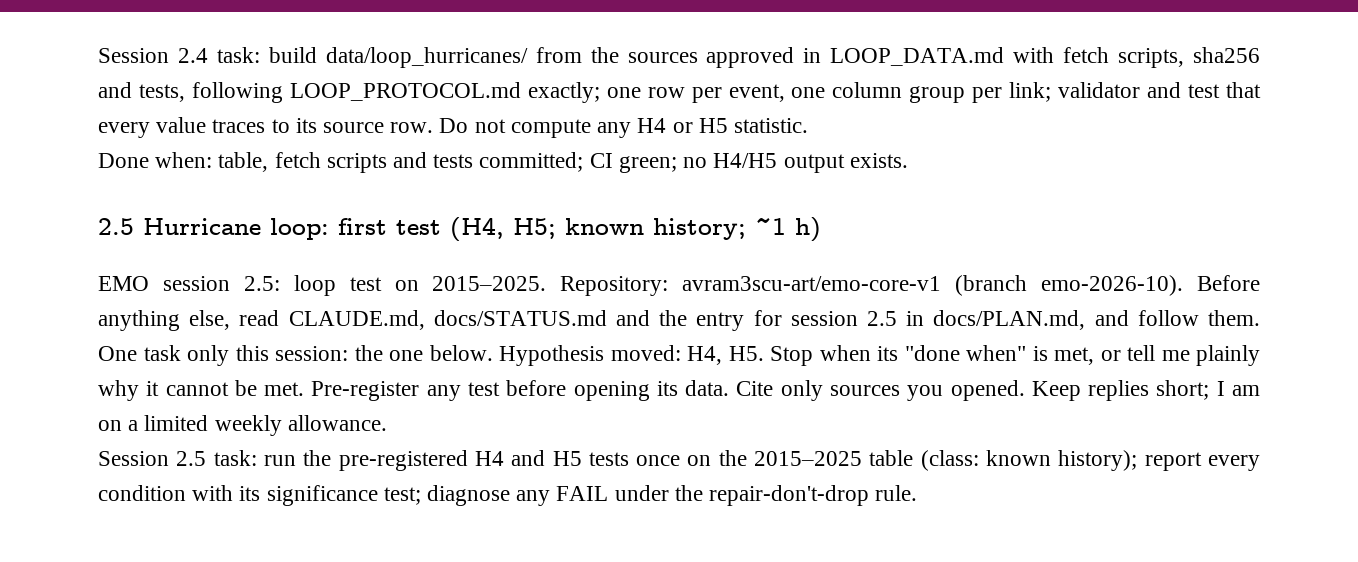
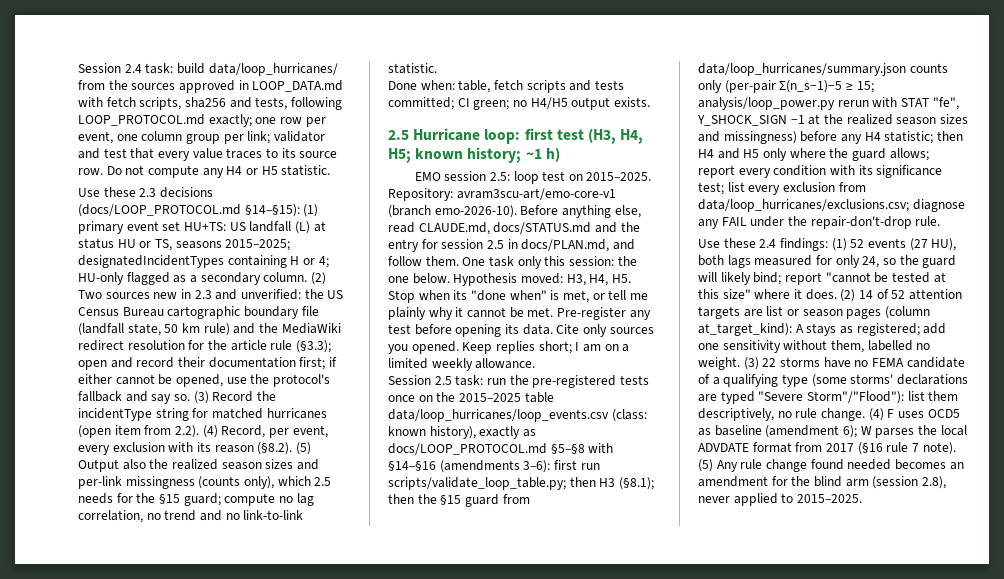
+ Use these 2.3 decisions (docs/LOOP_PROTOCOL.md §14–§15): (1) primary event set HU+TS: US landfall (L) at status HU or TS, seasons 2015–2025; designatedIncidentTypes containing H or 4; HU-only flagged as a secondary column. (2) Two sources new in 2.3 and unverified: the US Census Bureau cartographic boundary file (landfall state, 50 km rule) and the MediaWiki redirect resolution for the article rule (§3.3); open and record their documentation first; if either cannot be opened, use the protocol's fallback and say so. (3) Record the incidentType string for matched hurricanes (open item from 2.2). (4) Record, per event, every exclusion with its reason (§8.2). (5) Output also the realized season sizes and per-link missingness (counts only), which 2.5 needs for the §15 guard; compute no lag correlation, no trend and no link-to-link statistic.
- 2.5 Hurricane loop: first test (H4, H5; known history; ~1 h)
+ 2.5 Hurricane loop: first test (H3, H4, H5; known history; ~1 h)
- Hypothesis moved: H4, H5. Stop when its "done when" is met, or tell me plainly why it cannot be met.
+ Hypothesis moved: H3, H4, H5. Stop when its "done when" is met, or tell me plainly why it cannot be met.
- Session 2.5 task: run the pre-registered H4 and H5 tests once on the 2015–2025 table (class: known history); report every condition with its significance test; diagnose any FAIL under the repair-don't-drop rule.
+ Session 2.5 task: run the pre-registered tests once on the 2015–2025 table data/loop_hurricanes/loop_events.csv (class: known history), exactly as docs/LOOP_PROTOCOL.md §5–§8 with §14–§16 (amendments 3–6): first run scripts/validate_loop_table.py; then H3 (§8.1); then the §15 guard from data/loop_hurricanes/summary.json counts only (per-pair Σ(n_s−1)−5 ≥ 15; analysis/loop_power.py rerun with STAT "fe", Y_SHOCK_SIGN −1 at the realized season sizes and missingness) before any H4 statistic; then H4 and H5 only where the guard allows; report every condition with its significance test; list every exclusion from data/loop_hurricanes/exclusions.csv; diagnose any FAIL under the repair-don't-drop rule.
+ Use these 2.4 findings: (1) 52 events (27 HU), both lags measured for only 24, so the guard will likely bind; report "cannot be tested at this size" where it does. (2) 14 of 52 attention targets are list or season pages (column at_target_kind): A stays as registered; add one sensitivity without them, labelled no weight. (3) 22 storms have no FEMA candidate of a qualifying type (some storms' declarations are typed "Severe Storm"/"Flood"): list them descriptively, no rule change. (4) F uses OCD5 as baseline (amendment 6); W parses the local ADVDATE format from 2017 (§16 rule 7 note). (5) Any rule change found needed becomes an amendment for the blind arm (session 2.8), never applied to 2015–2025.

